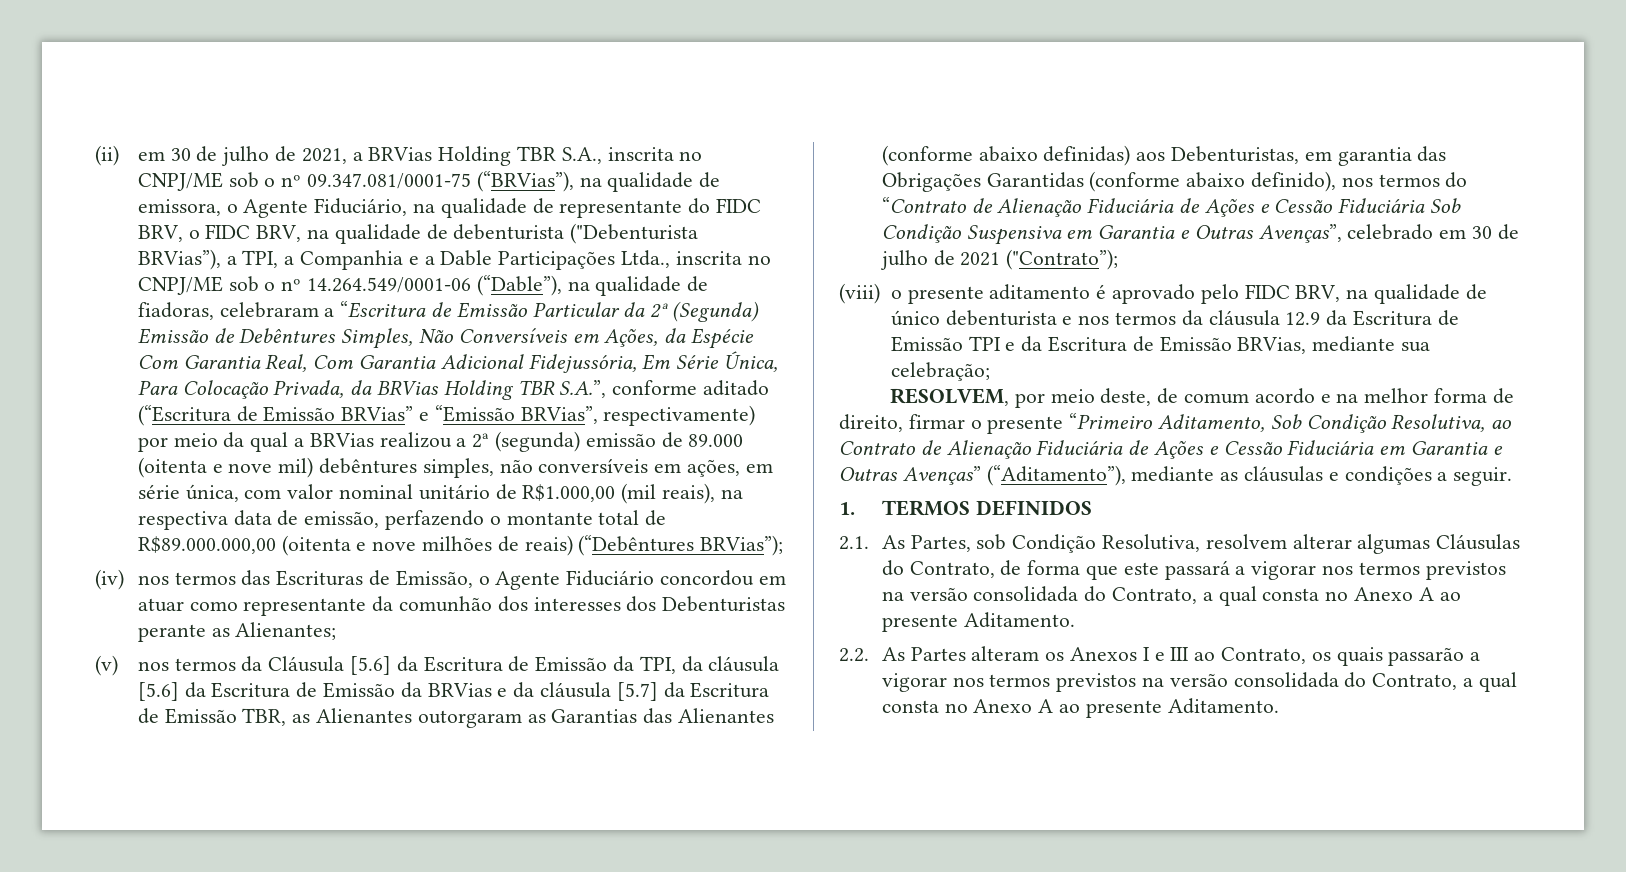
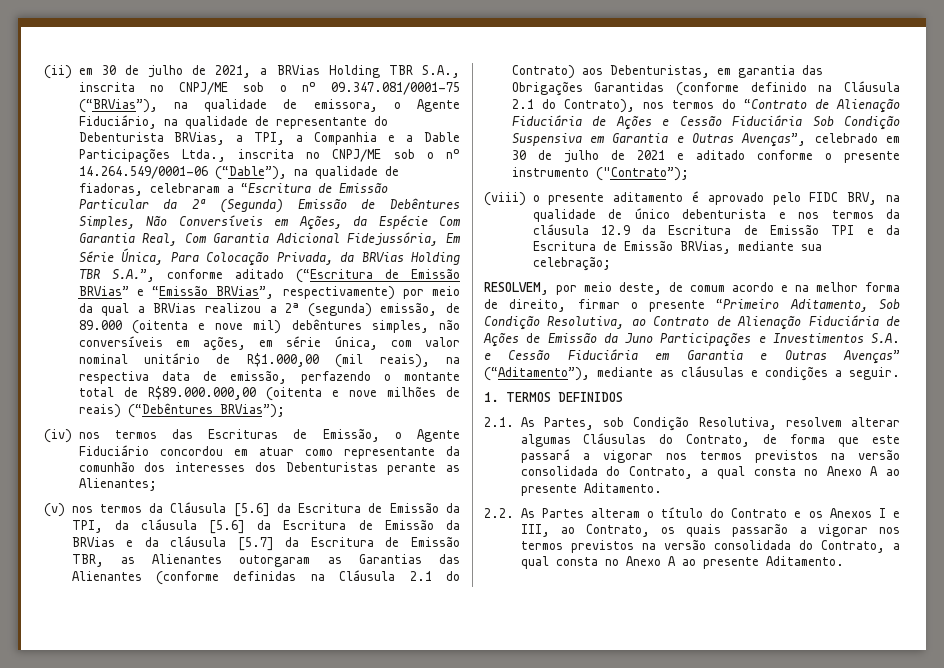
- (ii) em 30 de julho de 2021, a BRVias Holding TBR S.A., inscrita no CNPJ/ME sob o nº 09.347.081/0001-75 (“BRVias”), na qualidade de emissora, o Agente Fiduciário, na qualidade de representante do FIDC BRV, o FIDC BRV, na qualidade de debenturista ("Debenturista BRVias”), a TPI, a Companhia e a Dable Participações Ltda., inscrita no CNPJ/ME sob o nº 14.264.549/0001-06 (“Dable”), na qualidade de fiadoras, celebraram a “Escritura de Emissão Particular da 2ª (Segunda) Emissão de Debêntures Simples, Não Conversíveis em Ações, da Espécie Com Garantia Real, Com Garantia Adicional Fidejussória, Em Série Única, Para Colocação Privada, da BRVias Holding TBR S.A.”, conforme aditado (“Escritura de Emissão BRVias” e “Emissão BRVias”, respectivamente) por meio da qual a BRVias realizou a 2ª (segunda) emissão de 89.000 (oitenta e nove mil) debêntures simples, não conversíveis em ações, em série única, com valor nominal unitário de R$1.000,00 (mil reais), na respectiva data de emissão, perfazendo o montante total de R$89.000.000,00 (oitenta e nove milhões de reais) (“Debêntures BRVias”);
+ (ii) em 30 de julho de 2021, a BRVias Holding TBR S.A., inscrita no CNPJ/ME sob o nº 09.347.081/0001-75 (“BRVias”), na qualidade de emissora, o Agente Fiduciário, na qualidade de representante do Debenturista BRVias, a TPI, a Companhia e a Dable Participações Ltda., inscrita no CNPJ/ME sob o nº 14.264.549/0001-06 (“Dable”), na qualidade de fiadoras, celebraram a “Escritura de Emissão Particular da 2ª (Segunda) Emissão de Debêntures Simples, Não Conversíveis em Ações, da Espécie Com Garantia Real, Com Garantia Adicional Fidejussória, Em Série Única, Para Colocação Privada, da BRVias Holding TBR S.A.”, conforme aditado (“Escritura de Emissão BRVias” e “Emissão BRVias”, respectivamente) por meio da qual a BRVias realizou a 2ª (segunda) emissão, de 89.000 (oitenta e nove mil) debêntures simples, não conversíveis em ações, em série única, com valor nominal unitário de R$1.000,00 (mil reais), na respectiva data de emissão, perfazendo o montante total de R$89.000.000,00 (oitenta e nove milhões de reais) (“Debêntures BRVias”);
- (v) nos termos da Cláusula [5.6] da Escritura de Emissão da TPI, da cláusula [5.6] da Escritura de Emissão da BRVias e da cláusula [5.7] da Escritura de Emissão TBR, as Alienantes outorgaram as Garantias das Alienantes (conforme abaixo definidas) aos Debenturistas, em garantia das Obrigações Garantidas (conforme abaixo definido), nos termos do “Contrato de Alienação Fiduciária de Ações e Cessão Fiduciária Sob Condição Suspensiva em Garantia e Outras Avenças”, celebrado em 30 de julho de 2021 ("Contrato”);
+ (v) nos termos da Cláusula [5.6] da Escritura de Emissão da TPI, da cláusula [5.6] da Escritura de Emissão da BRVias e da cláusula [5.7] da Escritura de Emissão TBR, as Alienantes outorgaram as Garantias das Alienantes (conforme definidas na Cláusula 2.1 do Contrato) aos Debenturistas, em garantia das Obrigações Garantidas (conforme definido na Cláusula 2.1 do Contrato), nos termos do “Contrato de Alienação Fiduciária de Ações e Cessão Fiduciária Sob Condição Suspensiva em Garantia e Outras Avenças”, celebrado em 30 de julho de 2021 e aditado conforme o presente instrumento ("Contrato”);
- RESOLVEM, por meio deste, de comum acordo e na melhor forma de direito, firmar o presente “Primeiro Aditamento, Sob Condição Resolutiva, ao Contrato de Alienação Fiduciária de Ações e Cessão Fiduciária em Garantia e Outras Avenças” (“Aditamento”), mediante as cláusulas e condições a seguir.
+ RESOLVEM, por meio deste, de comum acordo e na melhor forma de direito, firmar o presente “Primeiro Aditamento, Sob Condição Resolutiva, ao Contrato de Alienação Fiduciária de Ações de Emissão da Juno Participações e Investimentos S.A. e Cessão Fiduciária em Garantia e Outras Avenças” (“Aditamento”), mediante as cláusulas e condições a seguir.
- 2.2. As Partes alteram os Anexos I e III ao Contrato, os quais passarão a vigorar nos termos previstos na versão consolidada do Contrato, a qual consta no Anexo A ao presente Aditamento.
+ 2.2. As Partes alteram o título do Contrato e os Anexos I e III, ao Contrato, os quais passarão a vigorar nos termos previstos na versão consolidada do Contrato, a qual consta no Anexo A ao presente Aditamento.

